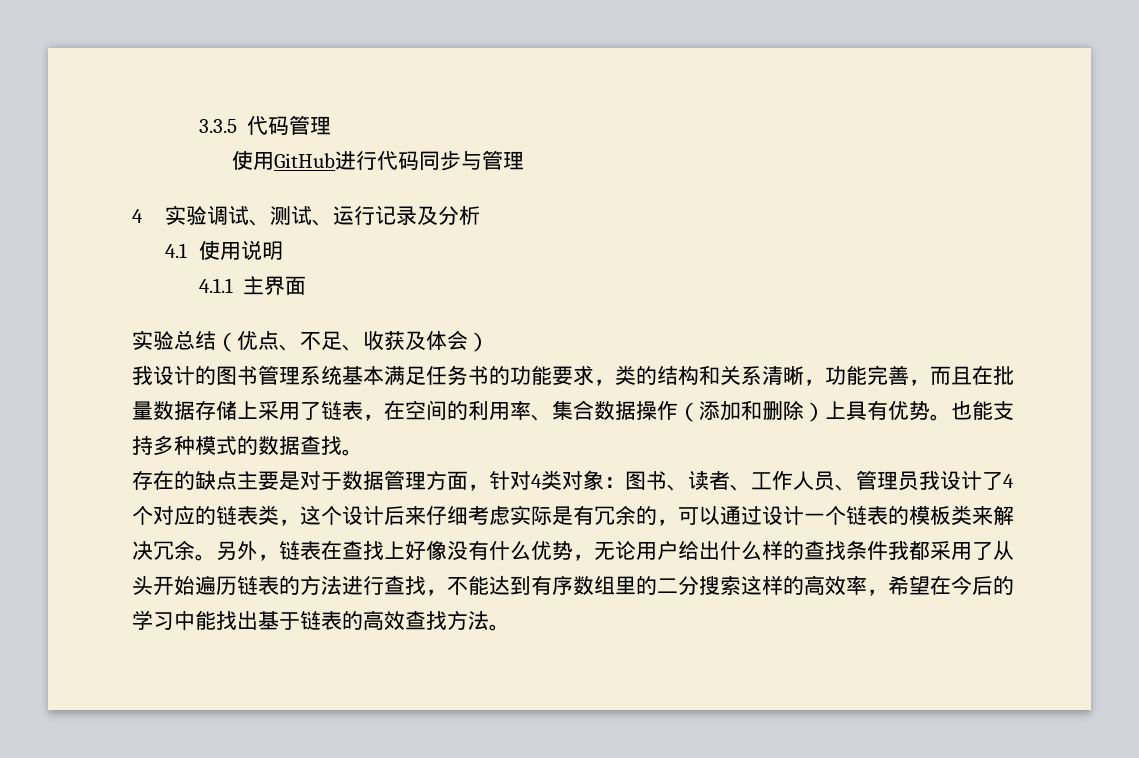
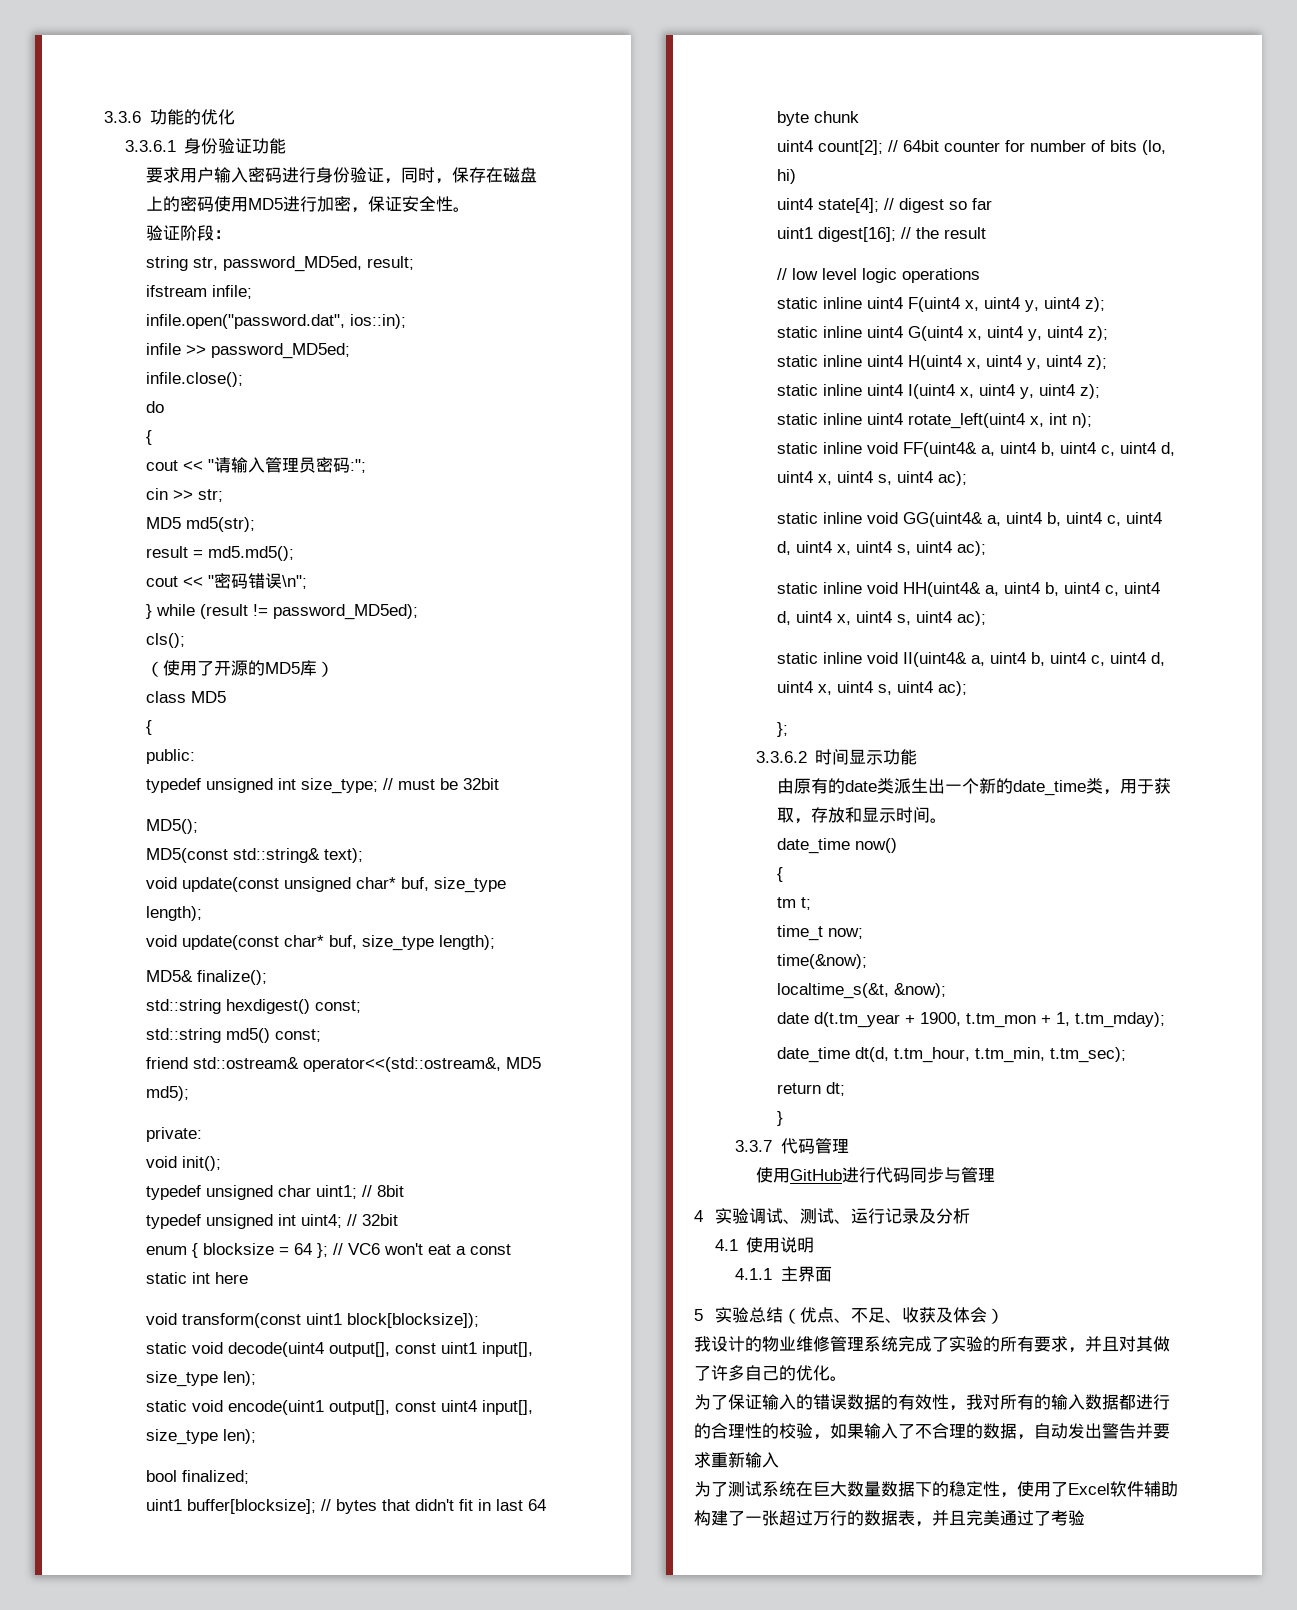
- 3.3.5代码管理
+ 3.3.6功能的优化
+ 3.3.6.1身份验证功能
+ 要求用户输入密码进行身份验证，同时，保存在磁盘上的密码使用MD5进行加密，保证安全性。
+ 验证阶段：
+ string str, password_MD5ed, result;
+ ifstream infile;
+ infile.open("password.dat", ios::in);
+ infile >> password_MD5ed;
+ infile.close();
+ do
+ {
+ cout << "请输入管理员密码:";
+ cin >> str;
+ MD5 md5(str);
+ result = md5.md5();
+ cout << "密码错误\n";
+ } while (result != password_MD5ed);
+ cls();
+ （使用了开源的MD5库）
+ class MD5
+ {
+ public:
+ typedef unsigned int size_type; // must be 32bit
+ MD5();
+ MD5(const std::string& text);
+ void update(const unsigned char* buf, size_type length);
+ void update(const char* buf, size_type length);
+ MD5& finalize();
+ std::string hexdigest() const;
+ std::string md5() const;
+ friend std::ostream& operator<<(std::ostream&, MD5 md5);
+ private:
+ void init();
+ typedef unsigned char uint1; // 8bit
+ typedef unsigned int uint4; // 32bit
+ enum { blocksize = 64 }; // VC6 won't eat a const static int here
+ void transform(const uint1 block[blocksize]);
+ static void decode(uint4 output[], const uint1 input[], size_type len);
+ static void encode(uint1 output[], const uint4 input[], size_type len);
+ bool finalized;
+ uint1 buffer[blocksize]; // bytes that didn't fit in last 64 byte chunk
+ uint4 count[2]; // 64bit counter for number of bits (lo, hi)
+ uint4 state[4]; // digest so far
+ uint1 digest[16]; // the result
+ // low level logic operations
+ static inline uint4 F(uint4 x, uint4 y, uint4 z);
+ static inline uint4 G(uint4 x, uint4 y, uint4 z);
+ static inline uint4 H(uint4 x, uint4 y, uint4 z);
+ static inline uint4 I(uint4 x, uint4 y, uint4 z);
+ static inline uint4 rotate_left(uint4 x, int n);
+ static inline void FF(uint4& a, uint4 b, uint4 c, uint4 d, uint4 x, uint4 s, uint4 ac);
+ static inline void GG(uint4& a, uint4 b, uint4 c, uint4 d, uint4 x, uint4 s, uint4 ac);
+ static inline void HH(uint4& a, uint4 b, uint4 c, uint4 d, uint4 x, uint4 s, uint4 ac);
+ static inline void II(uint4& a, uint4 b, uint4 c, uint4 d, uint4 x, uint4 s, uint4 ac);
+ };
+ 3.3.6.2时间显示功能
+ 由原有的date类派生出一个新的date_time类，用于获取，存放和显示时间。
+ date_time now()
+ {
+ tm t;
+ time_t now;
+ time(&now);
+ localtime_s(&t, &now);
+ date d(t.tm_year + 1900, t.tm_mon + 1, t.tm_mday);
+ date_time dt(d, t.tm_hour, t.tm_min, t.tm_sec);
+ return dt;
+ }
+ 3.3.7代码管理
- 实验总结（优点、不足、收获及体会）
+ 5实验总结（优点、不足、收获及体会）
- 我设计的图书管理系统基本满足任务书的功能要求，类的结构和关系清晰，功能完善，而且在批量数据存储上采用了链表，在空间的利用率、集合数据操作（添加和删除）上具有优势。也能支持多种模式的数据查找。
- 存在的缺点主要是对于数据管理方面，针对4类对象：图书、读者、工作人员、管理员我设计了4个对应的链表类，这个设计后来仔细考虑实际是有冗余的，可以通过设计一个链表的模板类来解决冗余。另外，链表在查找上好像没有什么优势，无论用户给出什么样的查找条件我都采用了从头开始遍历链表的方法进行查找，不能达到有序数组里的二分搜索这样的高效率，希望在今后的学习中能找出基于链表的高效查找方法。
+ 我设计的物业维修管理系统完成了实验的所有要求，并且对其做了许多自己的优化。
+ 为了保证输入的错误数据的有效性，我对所有的输入数据都进行的合理性的校验，如果输入了不合理的数据，自动发出警告并要求重新输入
+ 为了测试系统在巨大数量数据下的稳定性，使用了Excel软件辅助构建了一张超过万行的数据表，并且完美通过了考验

